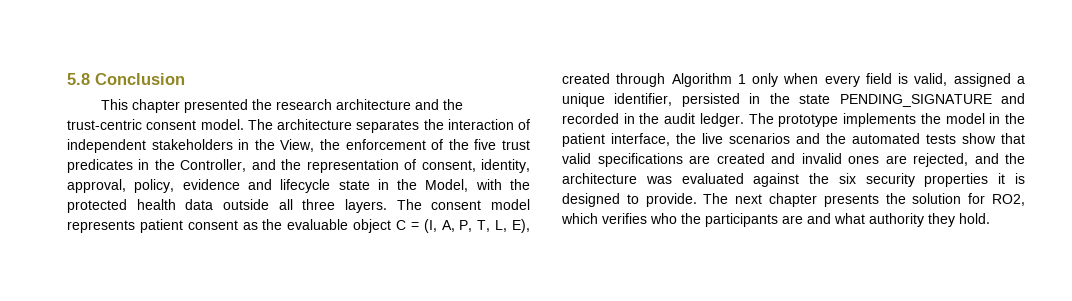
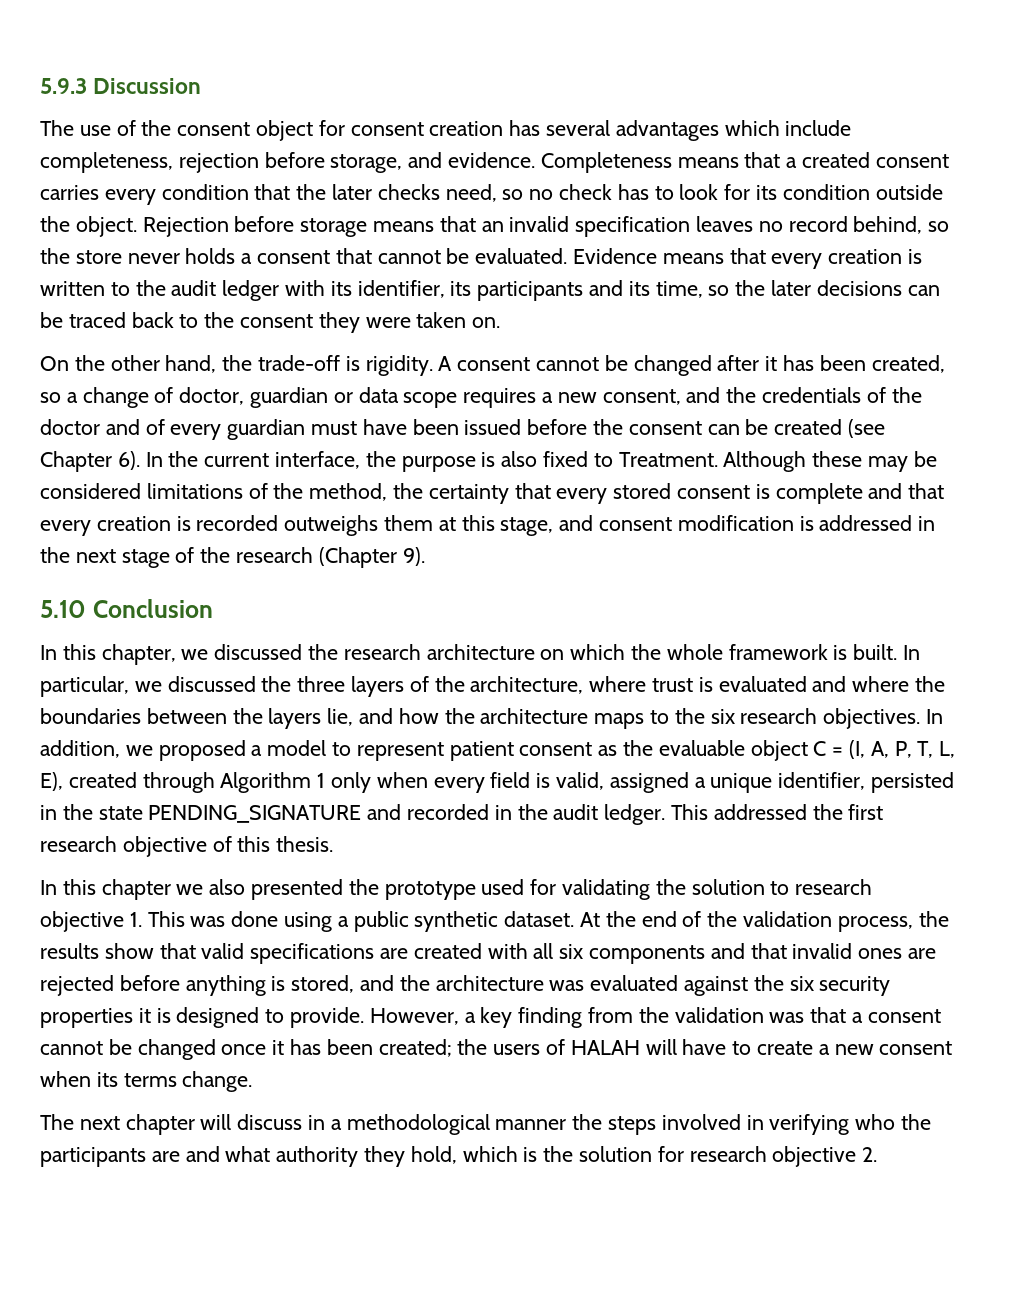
- 5.8 Conclusion
- This chapter presented the research architecture and the trust-centric consent model. The architecture separates the interaction of independent stakeholders in the View, the enforcement of the five trust predicates in the Controller, and the representation of consent, identity, approval, policy, evidence and lifecycle state in the Model, with the protected health data outside all three layers. The consent model represents patient consent as the evaluable object C = (I, A, P, T, L, E), created through Algorithm 1 only when every field is valid, assigned a unique identifier, persisted in the state PENDING_SIGNATURE and recorded in the audit ledger.
+ 5.9.3 Discussion
+ The use of the consent object for consent creation has several advantages which include completeness, rejection before storage, and evidence. Completeness means that a created consent carries every condition that the later checks need, so no check has to look for its condition outside the object. Rejection before storage means that an invalid specification leaves no record behind, so the store never holds a consent that cannot be evaluated. Evidence means that every creation is written to the audit ledger with its identifier, its participants and its time, so the later decisions can be traced back to the consent they were taken on.
+ On the other hand, the trade-off is rigidity. A consent cannot be changed after it has been created, so a change of doctor, guardian or data scope requires a new consent, and the credentials of the doctor and of every guardian must have been issued before the consent can be created (see Chapter 6). In the current interface, the purpose is also fixed to Treatment. Although these may be considered limitations of the method, the certainty that every stored consent is complete and that every creation is recorded outweighs them at this stage, and consent modification is addressed in the next stage of the research (Chapter 9).
+ 5.10 Conclusion
+ In this chapter, we discussed the research architecture on which the whole framework is built. In particular, we discussed the three layers of the architecture, where trust is evaluated and where the boundaries between the layers lie, and how the architecture maps to the six research objectives. In addition, we proposed a model to represent patient consent as the evaluable object C = (I, A, P, T, L, E), created through Algorithm 1 only when every field is valid, assigned a unique identifier, persisted in the state PENDING_SIGNATURE and recorded in the audit ledger.
- The prototype implements the model in the patient interface, the live scenarios and the automated tests show that valid specifications are created and invalid ones are rejected, and the architecture was evaluated against the six security properties it is designed to provide.
+ This addressed the first research objective of this thesis.
+ In this chapter we also presented the prototype used for validating the solution to research objective 1. This was done using a public synthetic dataset. At the end of the validation process, the results show that valid specifications are created with all six components and that invalid ones are rejected before anything is stored, and the architecture was evaluated against the six security properties it is designed to provide.
- The next chapter presents the solution for RO2, which verifies who the participants are and what authority they hold.
+ However, a key finding from the validation was that a consent cannot be changed once it has been created; the users of HALAH will have to create a new consent when its terms change.
+ The next chapter will discuss in a methodological manner the steps involved in verifying who the participants are and what authority they hold, which is the solution for research objective 2.

